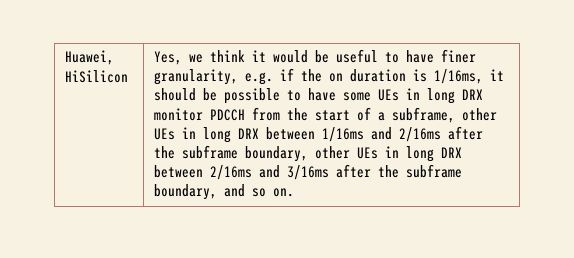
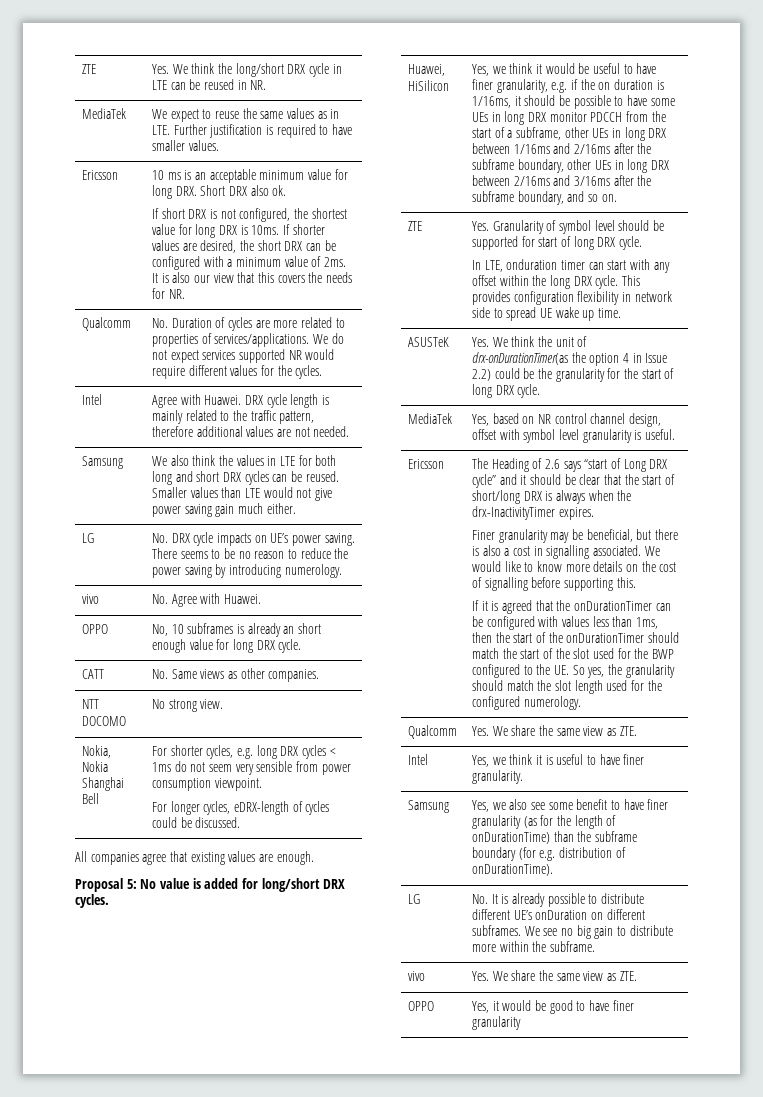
+ ZTE | Yes. We think the long/short DRX cycle in LTE can be reused in NR.
+ MediaTek | We expect to reuse the same values as in LTE. Further justification is required to have smaller values.
+ Ericsson | 10 ms is an acceptable minimum value for long DRX. Short DRX also ok.
+ If short DRX is not configured, the shortest value for long DRX is 10ms. If shorter values are desired, the short DRX can be configured with a minimum value of 2ms. It is also our view that this covers the needs for NR.
+ Qualcomm | No. Duration of cycles are more related to properties of services/applications. We do not expect services supported NR would require different values for the cycles.
+ Intel | Agree with Huawei. DRX cycle length is mainly related to the traffic pattern, therefore additional values are not needed.
+ Samsung | We also think the values in LTE for both long and short DRX cycles can be reused. Smaller values than LTE would not give power saving gain much either.
+ LG | No. DRX cycle impacts on UE’s power saving. There seems to be no reason to reduce the power saving by introducing numerology.
+ vivo | No. Agree with Huawei.
+ OPPO | No, 10 subframes is already an short enough value for long DRX cycle.
+ CATT | No. Same views as other companies.
+ NTT DOCOMO | No strong view.
+ Nokia, Nokia Shanghai Bell | For shorter cycles, e.g. long DRX cycles < 1ms do not seem very sensible from power consumption viewpoint.
+ For longer cycles, eDRX-length of cycles could be discussed.
+ All companies agree that existing values are enough.
+ Proposal 5: No value is added for long/short DRX cycles.
+ ZTE | Yes. Granularity of symbol level should be supported for start of long DRX cycle.
+ In LTE, onduration timer can start with any offset within the long DRX cycle. This provides configuration flexibility in network side to spread UE wake up time.
+ ASUSTeK | Yes. We think the unit of drx-onDurationTimer(as the option 4 in Issue 2.2) could be the granularity for the start of long DRX cycle.
+ MediaTek | Yes, based on NR control channel design, offset with symbol level granularity is useful.
+ Ericsson | The Heading of 2.6 says “start of Long DRX cycle” and it should be clear that the start of short/long DRX is always when the drx-InactivityTimer expires.
+ Finer granularity may be beneficial, but there is also a cost in signalling associated. We would like to know more details on the cost of signalling before supporting this.
+ If it is agreed that the onDurationTimer can be configured with values less than 1ms, then the start of the onDurationTimer should match the start of the slot used for the BWP configured to the UE. So yes, the granularity should match the slot length used for the configured numerology.
+ Qualcomm | Yes. We share the same view as ZTE.
+ Intel | Yes, we think it is useful to have finer granularity.
+ Samsung | Yes, we also see some benefit to have finer granularity (as for the length of onDurationTime) than the subframe boundary (for e.g. distribution of onDurationTime).
+ LG | No. It is already possible to distribute different UE’s onDuration on different subframes. We see no big gain to distribute more within the subframe.
+ vivo | Yes. We share the same view as ZTE.
+ OPPO | Yes, it would be good to have finer granularity

